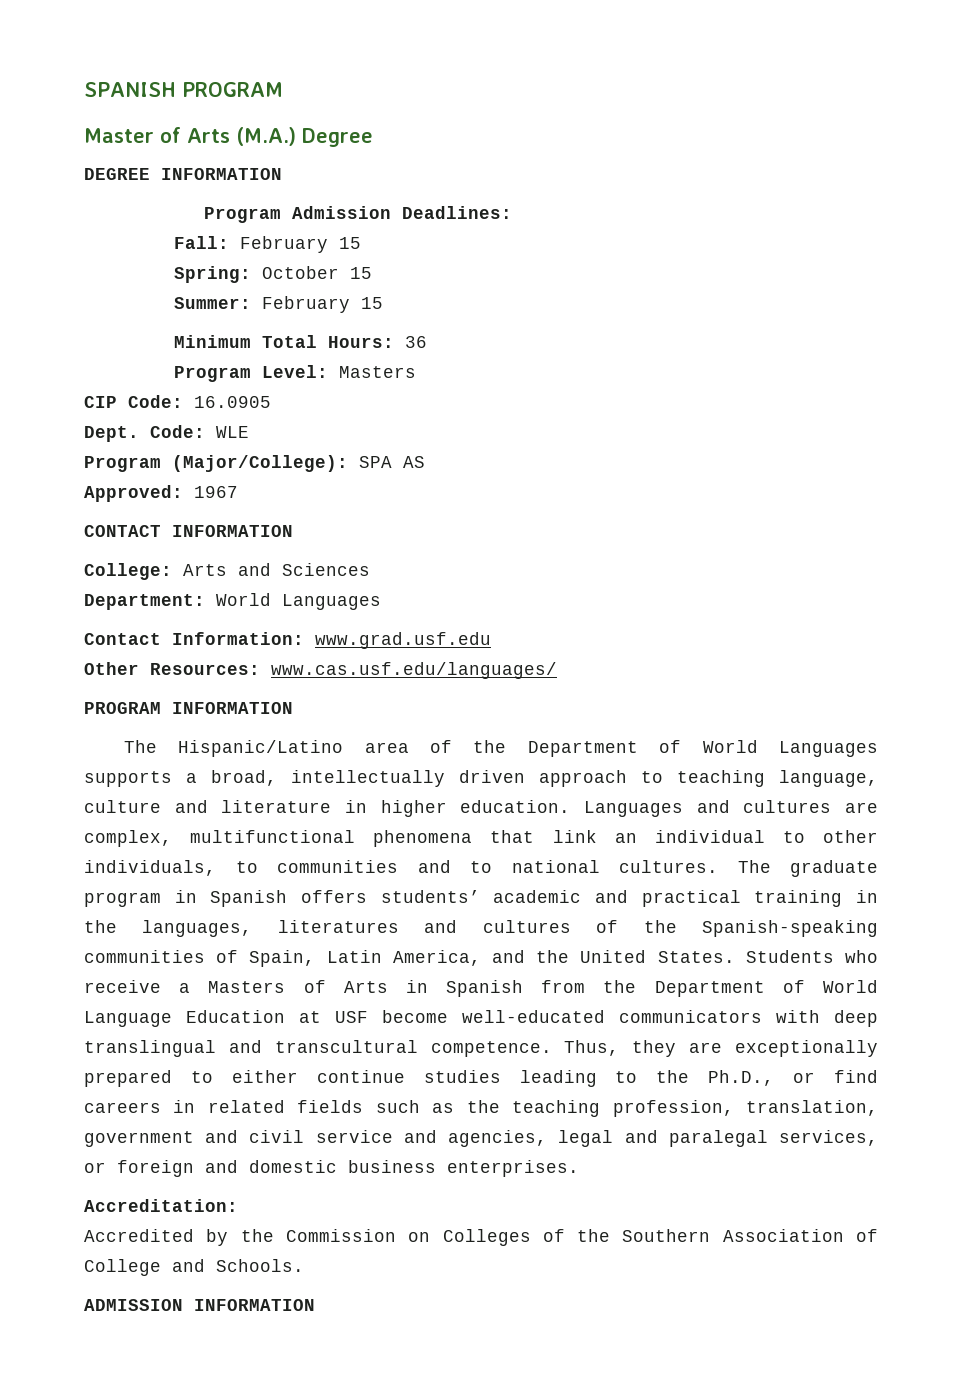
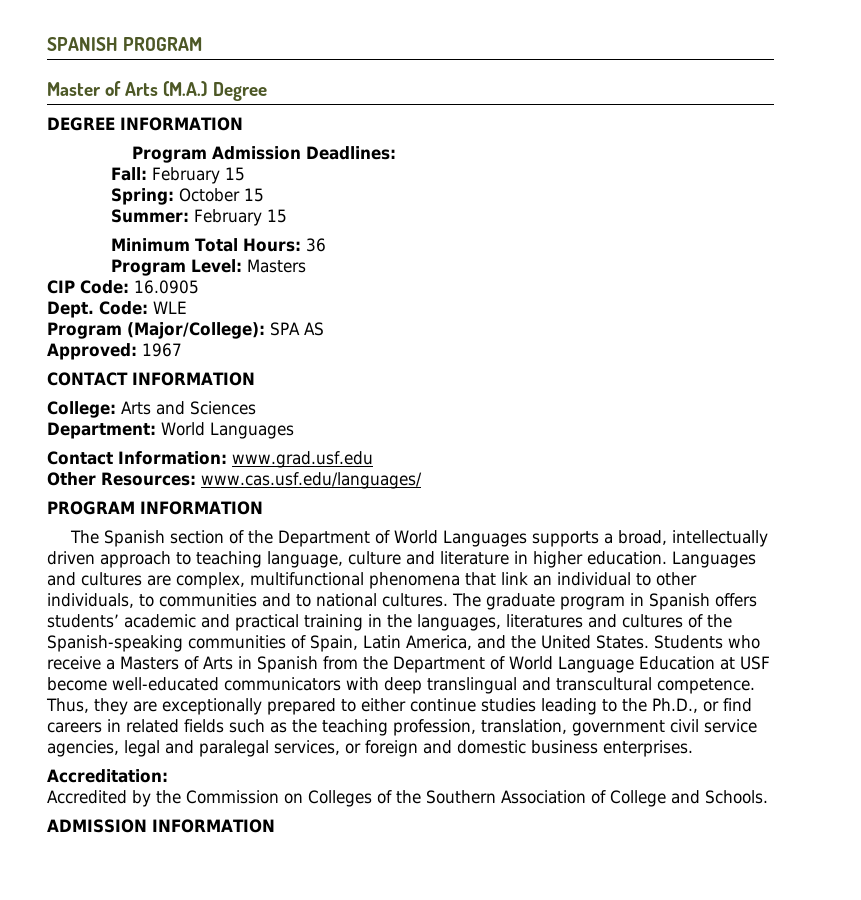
- The Hispanic/Latino area of the Department of World Languages supports a broad, intellectually driven approach to teaching language, culture and literature in higher education.
+ The Spanish section of the Department of World Languages supports a broad, intellectually driven approach to teaching language, culture and literature in higher education.
- Thus, they are exceptionally prepared to either continue studies leading to the Ph.D., or find careers in related fields such as the teaching profession, translation, government and civil service and agencies, legal and paralegal services, or foreign and domestic business enterprises.
+ Thus, they are exceptionally prepared to either continue studies leading to the Ph.D., or find careers in related fields such as the teaching profession, translation, government civil service agencies, legal and paralegal services, or foreign and domestic business enterprises.

